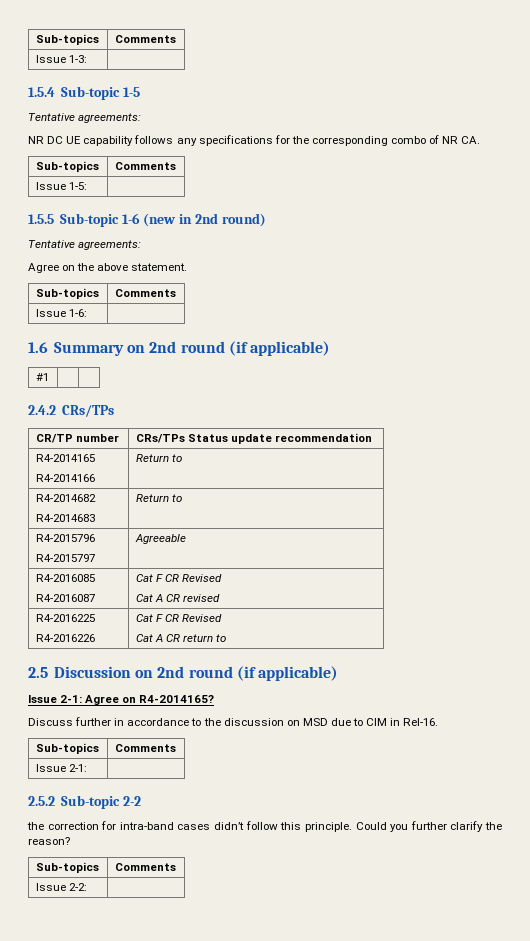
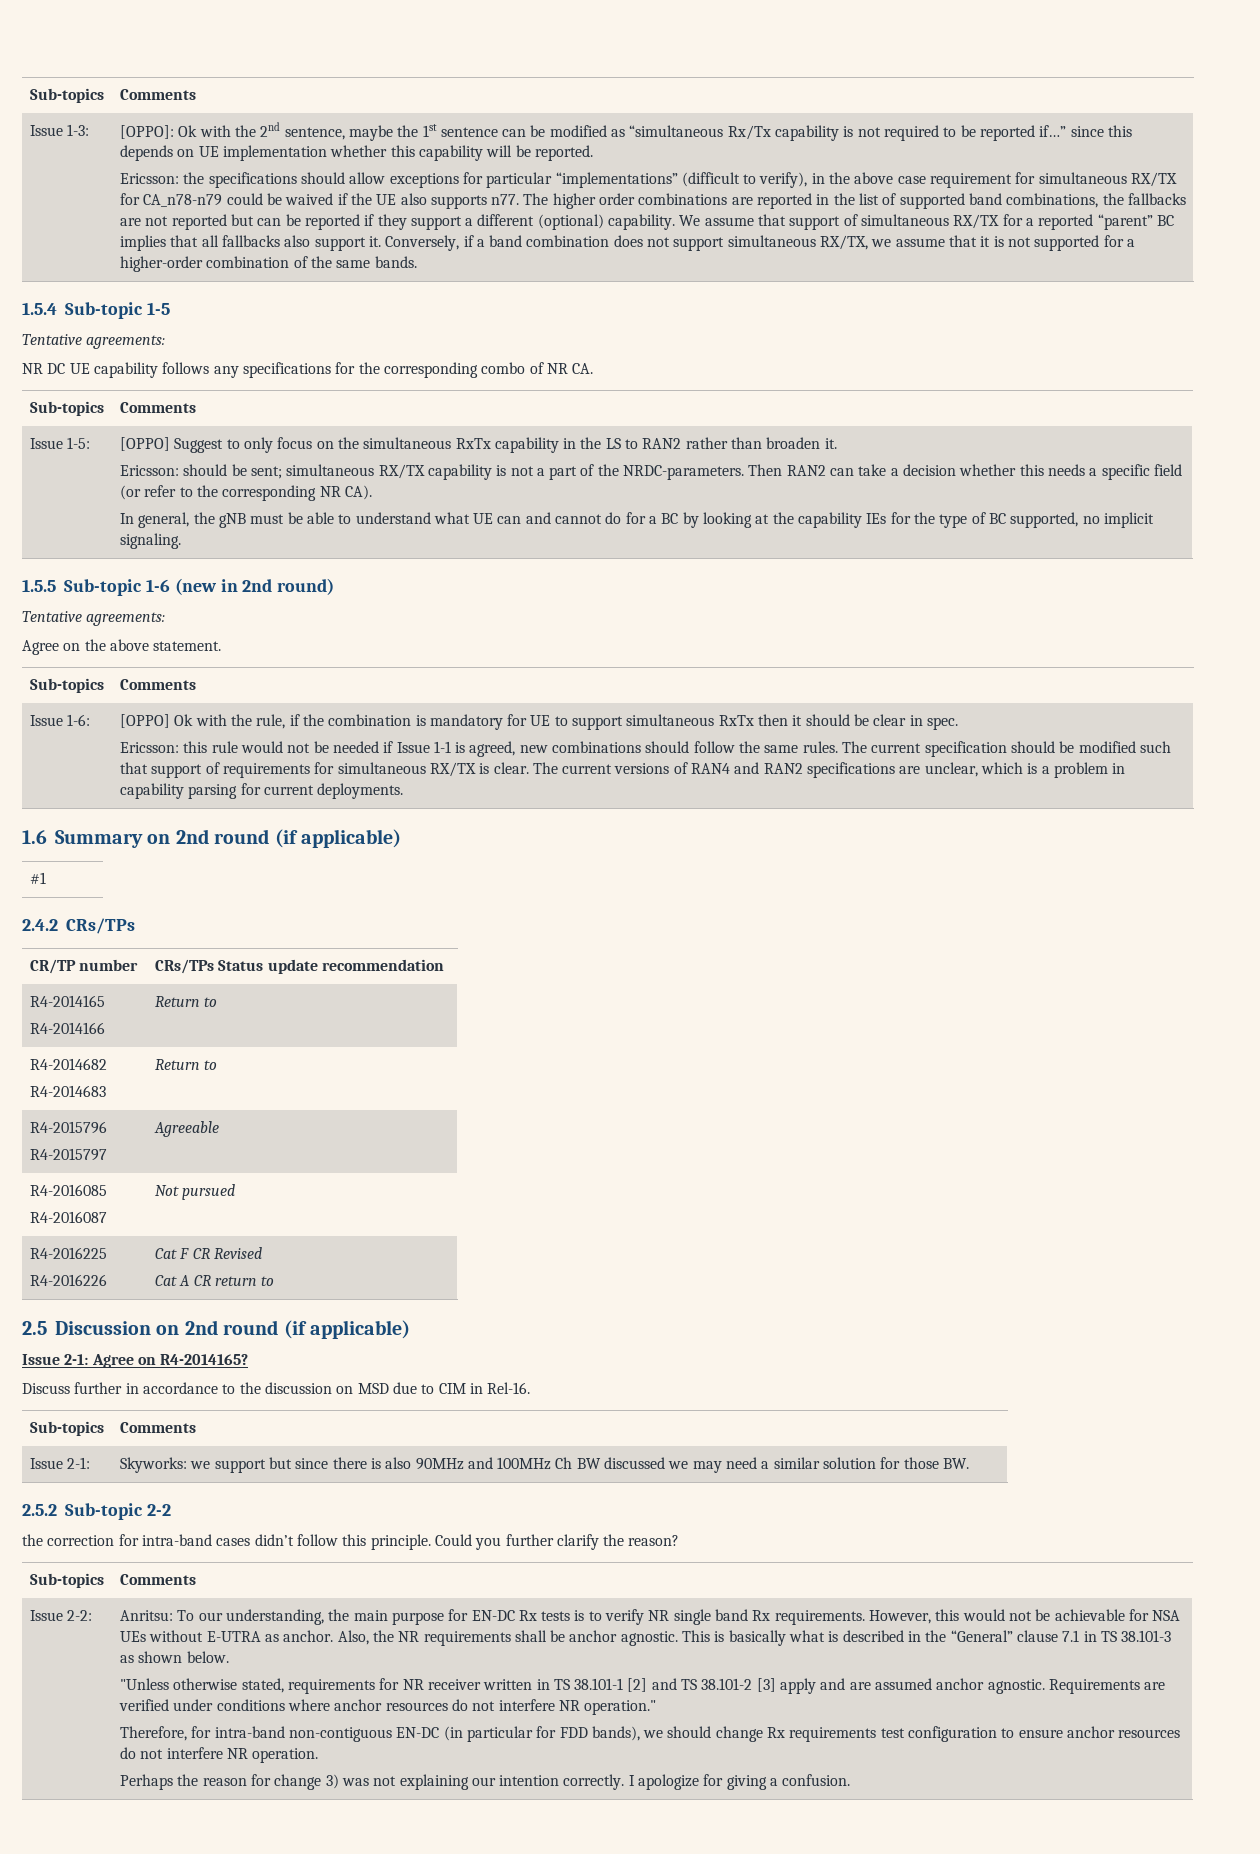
+ [OPPO]: Ok with the 2nd sentence, maybe the 1st sentence can be modified as “simultaneous Rx/Tx capability is not required to be reported if…” since this depends on UE implementation whether this capability will be reported.
+ Ericsson: the specifications should allow exceptions for particular “implementations” (difficult to verify), in the above case requirement for simultaneous RX/TX for CA_n78-n79 could be waived if the UE also supports n77. The higher order combinations are reported in the list of supported band combinations, the fallbacks are not reported but can be reported if they support a different (optional) capability. We assume that support of simultaneous RX/TX for a reported “parent” BC implies that all fallbacks also support it. Conversely, if a band combination does not support simultaneous RX/TX, we assume that it is not supported for a higher-order combination of the same bands.
+ [OPPO] Suggest to only focus on the simultaneous RxTx capability in the LS to RAN2 rather than broaden it.
+ Ericsson: should be sent; simultaneous RX/TX capability is not a part of the NRDC-parameters. Then RAN2 can take a decision whether this needs a specific field (or refer to the corresponding NR CA).
+ In general, the gNB must be able to understand what UE can and cannot do for a BC by looking at the capability IEs for the type of BC supported, no implicit signaling.
+ [OPPO] Ok with the rule, if the combination is mandatory for UE to support simultaneous RxTx then it should be clear in spec.
+ Ericsson: this rule would not be needed if Issue 1-1 is agreed, new combinations should follow the same rules. The current specification should be modified such that support of requirements for simultaneous RX/TX is clear. The current versions of RAN4 and RAN2 specifications are unclear, which is a problem in capability parsing for current deployments.
  R4-2016085
- R4-2016087 | Cat F CR Revised
- Cat A CR revised
+ R4-2016087 | Not pursued
- Issue 2-1: |
+ Issue 2-1: | Skyworks: we support but since there is also 90MHz and 100MHz Ch BW discussed we may need a similar solution for those BW.
+ Anritsu: To our understanding, the main purpose for EN-DC Rx tests is to verify NR single band Rx requirements. However, this would not be achievable for NSA UEs without E-UTRA as anchor. Also, the NR requirements shall be anchor agnostic. This is basically what is described in the “General” clause 7.1 in TS 38.101-3 as shown below.
+ "Unless otherwise stated, requirements for NR receiver written in TS 38.101-1 [2] and TS 38.101-2 [3] apply and are assumed anchor agnostic. Requirements are verified under conditions where anchor resources do not interfere NR operation."
+ Therefore, for intra-band non-contiguous EN-DC (in particular for FDD bands), we should change Rx requirements test configuration to ensure anchor resources do not interfere NR operation.
+ Perhaps the reason for change 3) was not explaining our intention correctly. I apologize for giving a confusion.

